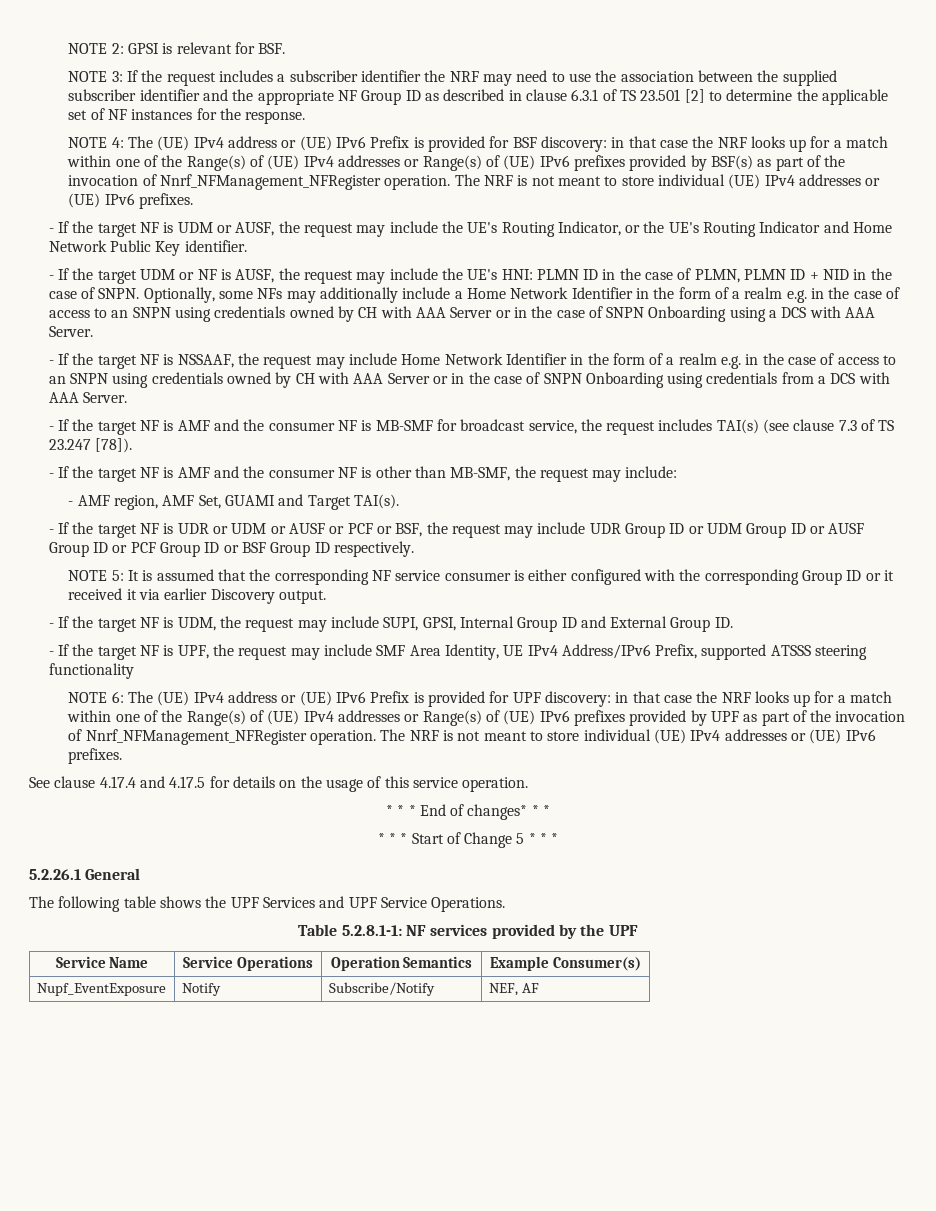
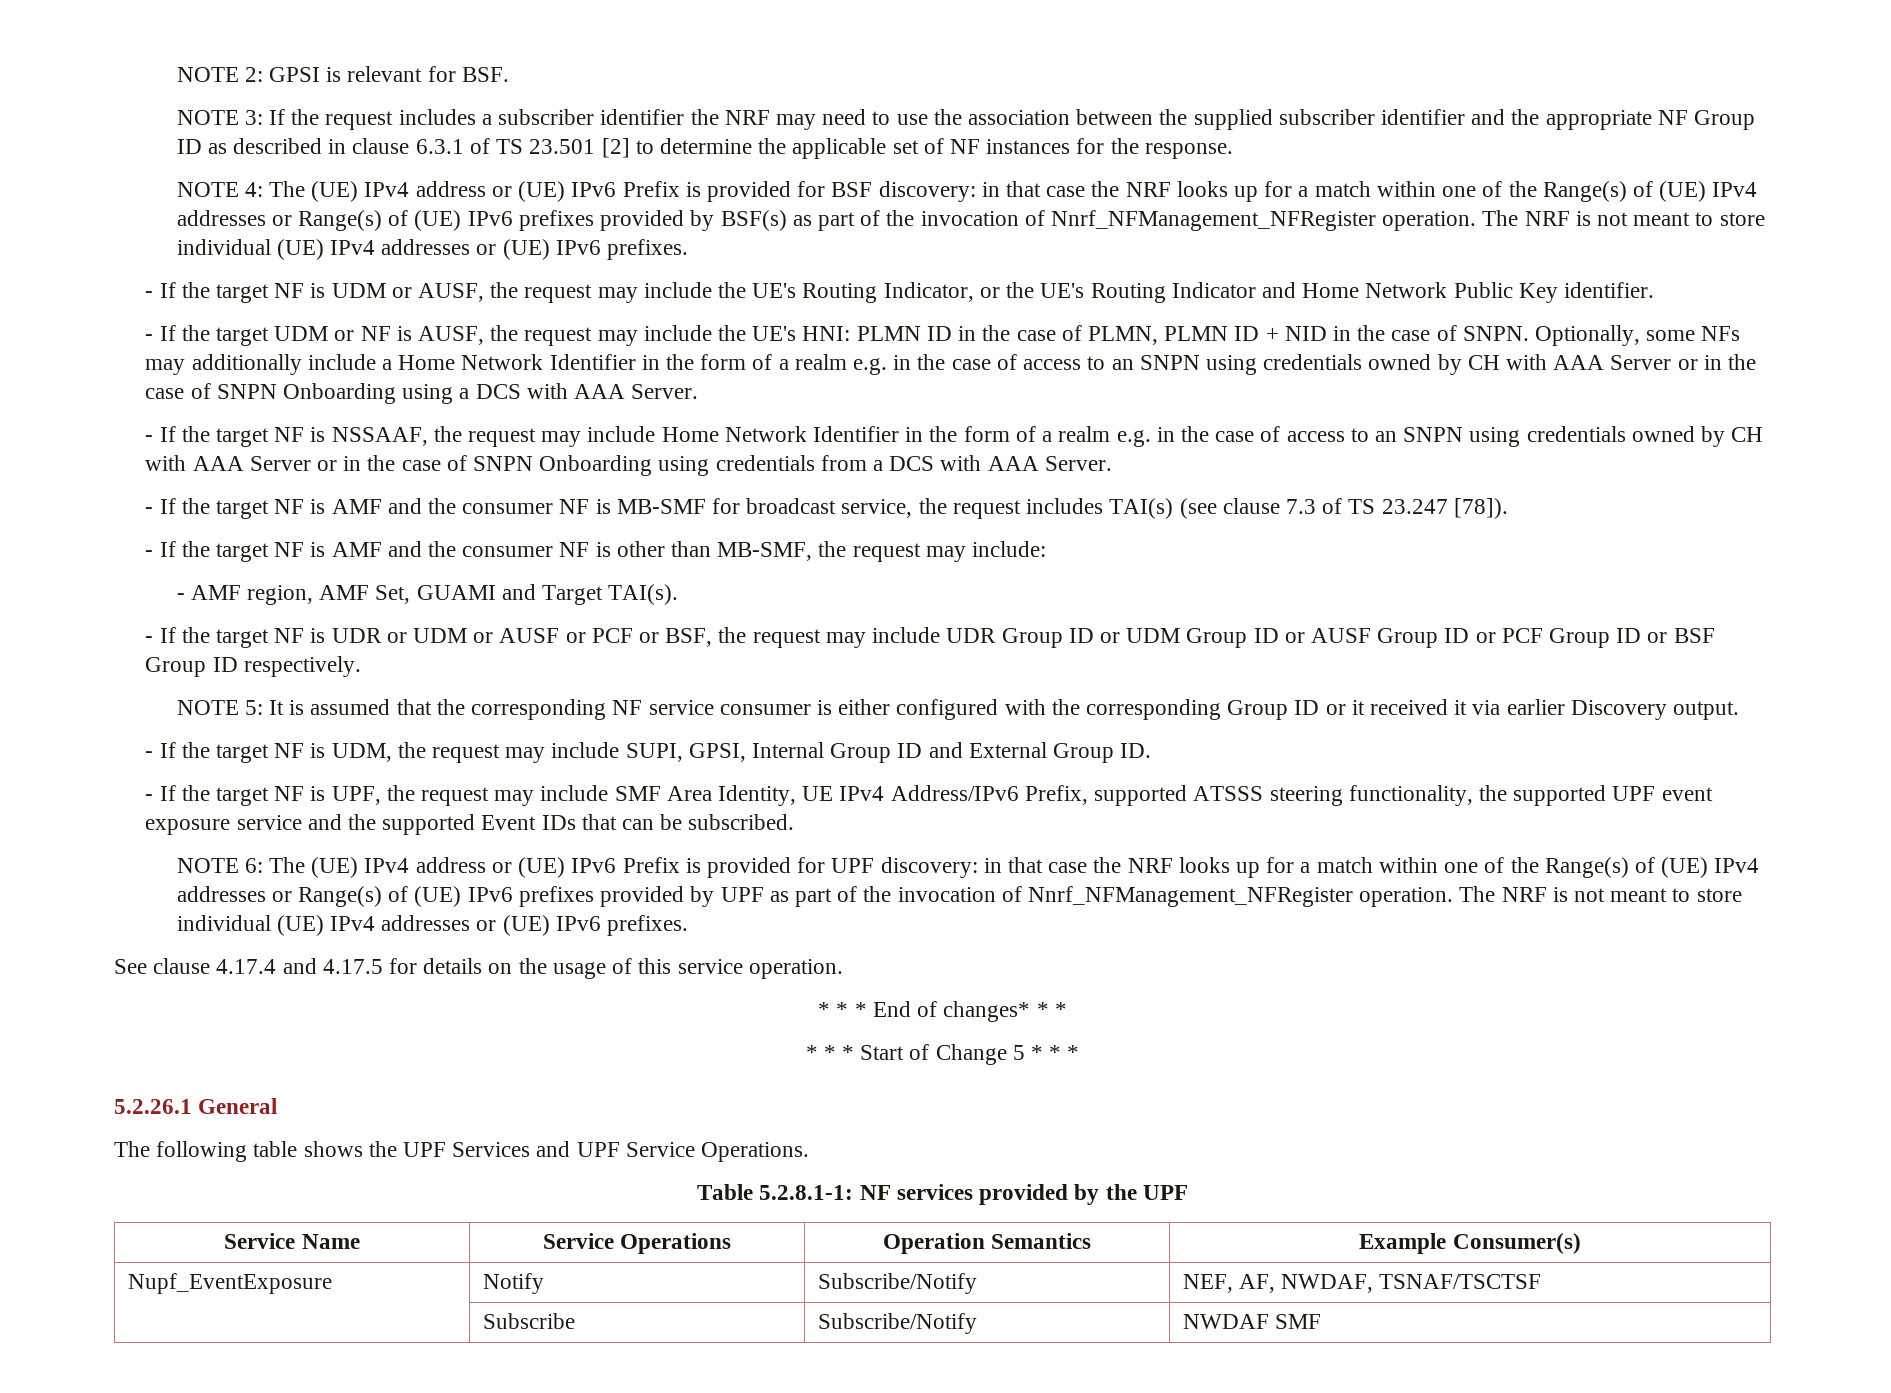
- - If the target NF is UPF, the request may include SMF Area Identity, UE IPv4 Address/IPv6 Prefix, supported ATSSS steering functionality
+ - If the target NF is UPF, the request may include SMF Area Identity, UE IPv4 Address/IPv6 Prefix, supported ATSSS steering functionality, the supported UPF event exposure service and the supported Event IDs that can be subscribed.
- Nupf_EventExposure | Notify | Subscribe/Notify | NEF, AF
+ Nupf_EventExposure | Notify | Subscribe/Notify | NEF, AF, NWDAF, TSNAF/TSCTSF
+ | Subscribe | Subscribe/Notify | NWDAF SMF

